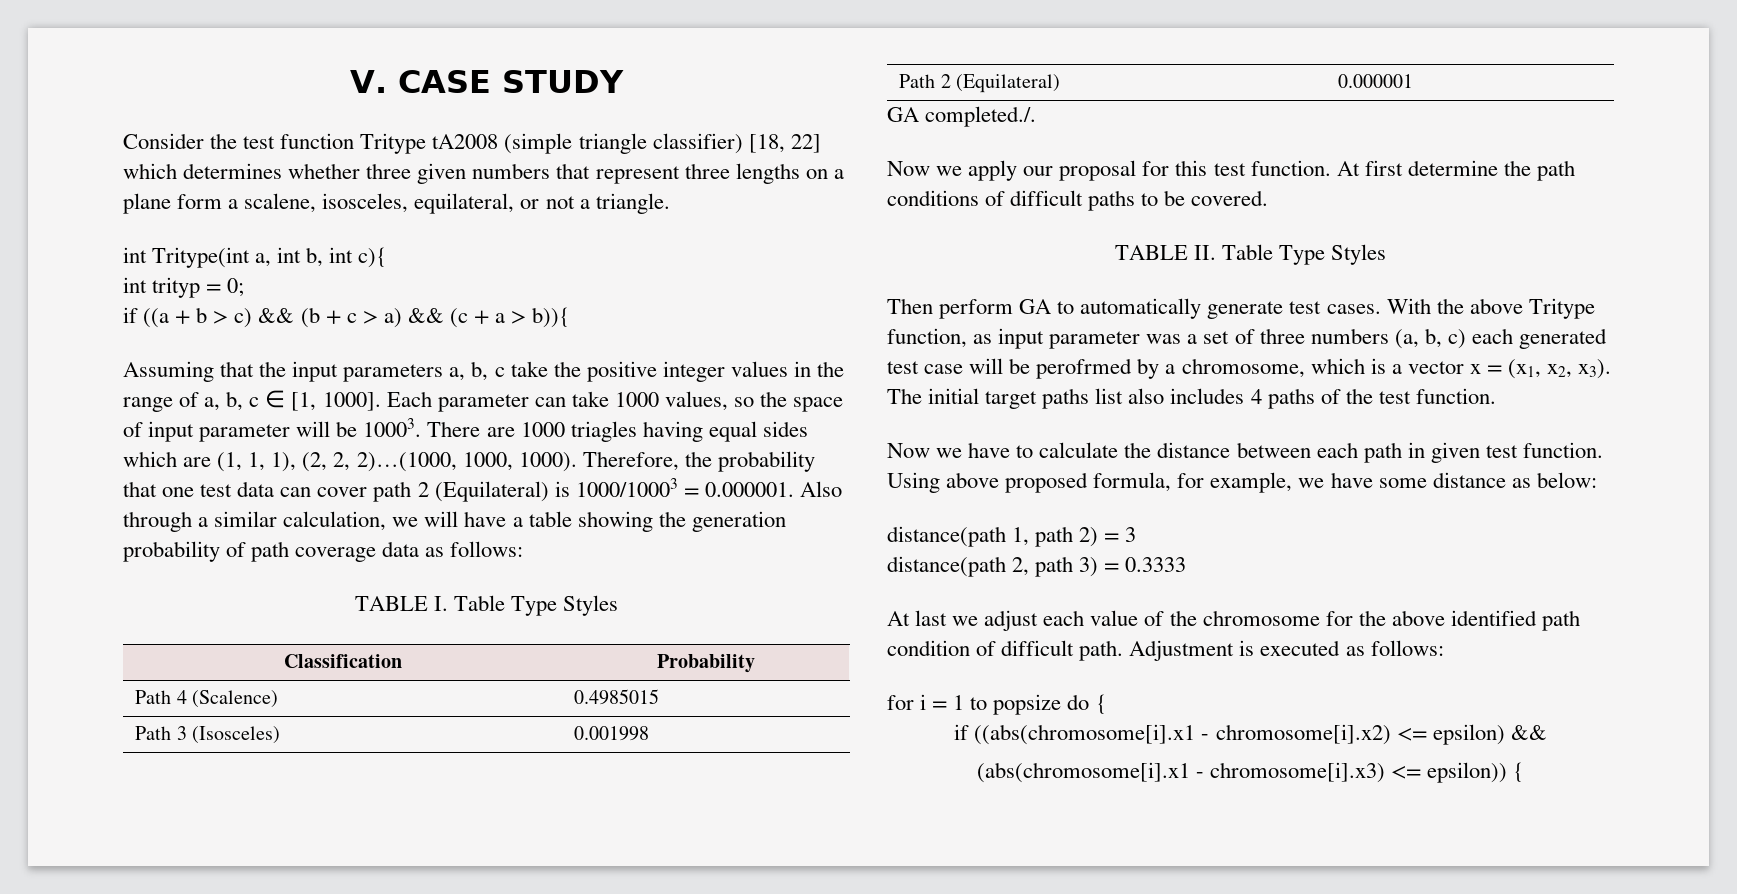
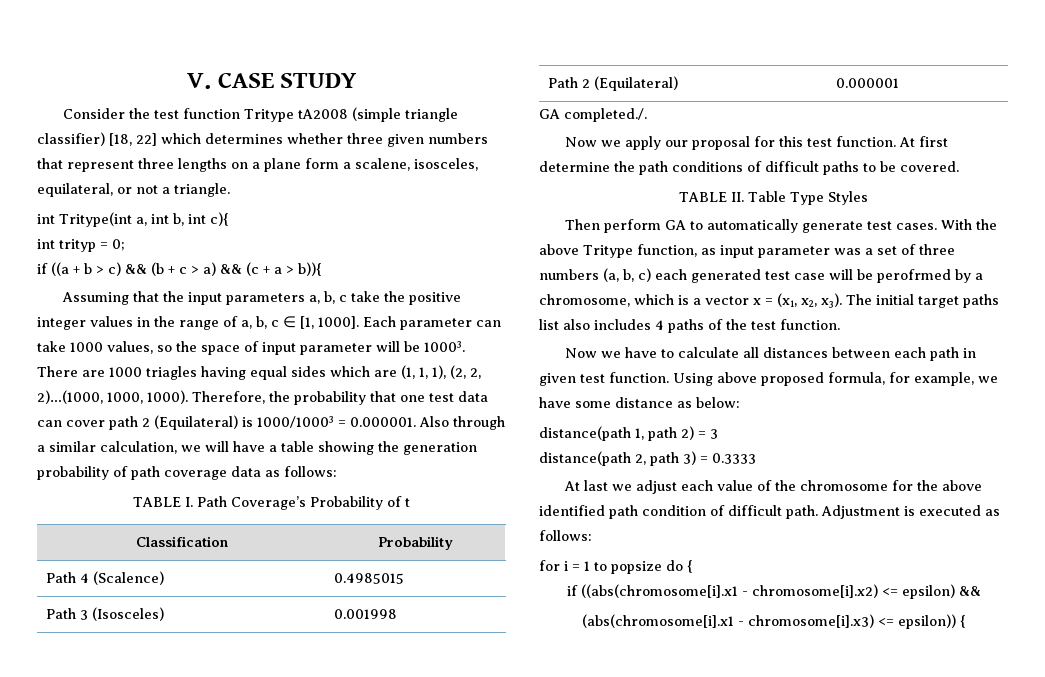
- TABLE I. Table Type Styles
+ TABLE I. Path Coverage’s Probability of t
- Now we have to calculate the distance between each path in given test function.
+ Now we have to calculate all distances between each path in given test function.

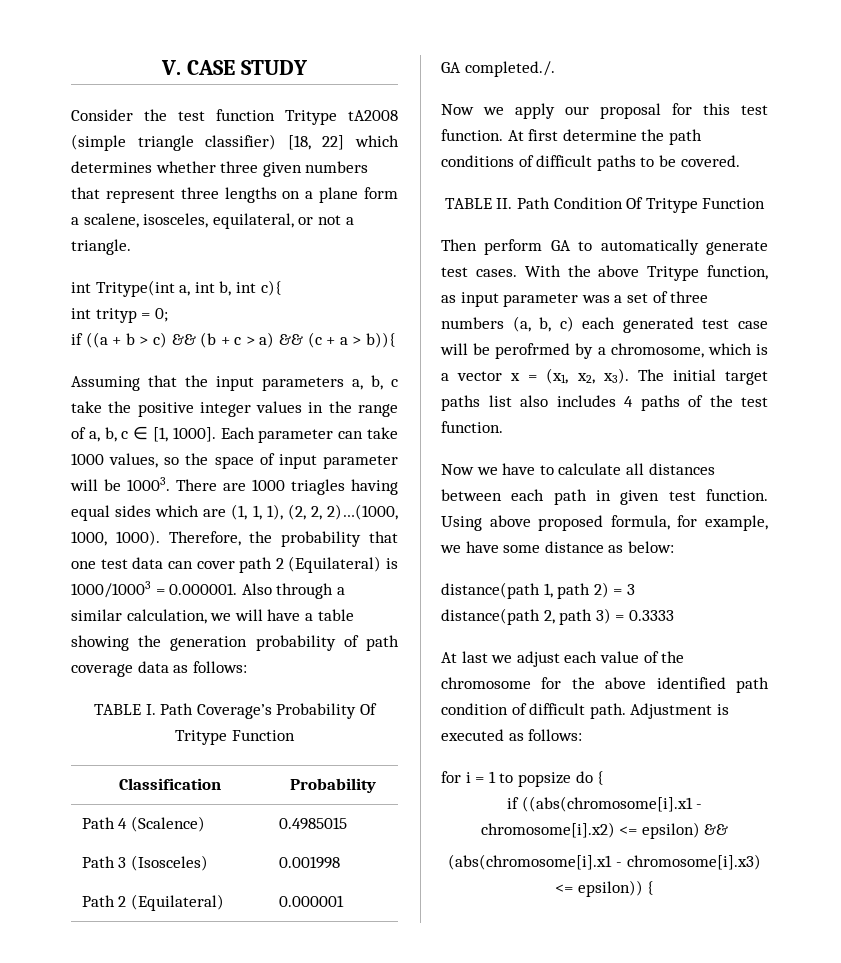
- TABLE I. Path Coverage’s Probability of t
+ TABLE I. Path Coverage’s Probability Of Tritype Function
- TABLE II. Table Type Styles
+ TABLE II. Path Condition Of Tritype Function

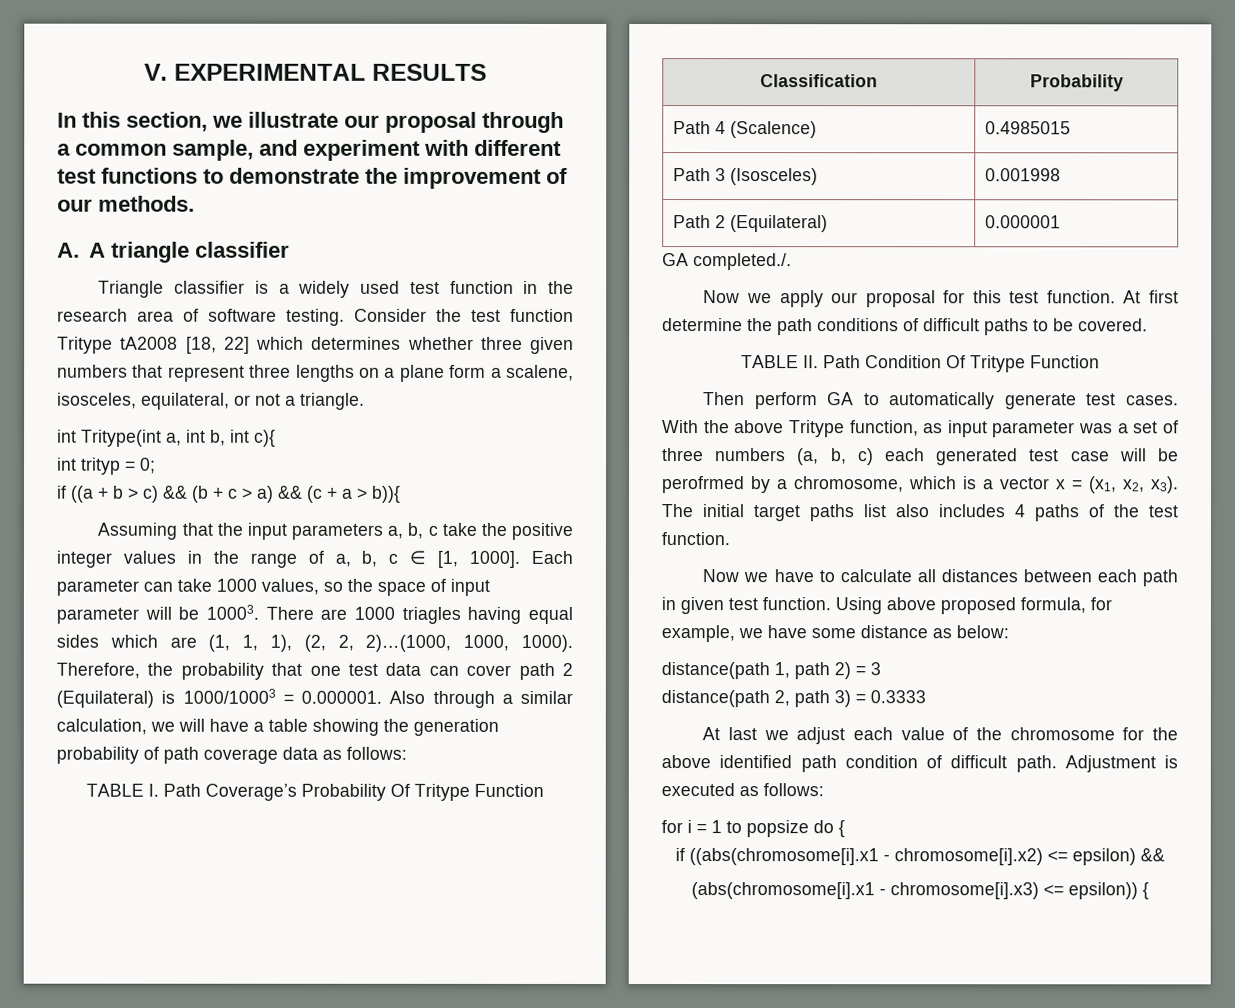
- V. CASE STUDY
- Consider the test function Tritype tA2008 (simple triangle classifier) [18, 22] which determines whether three given numbers that represent three lengths on a plane form a scalene, isosceles, equilateral, or not a triangle.
+ V. EXPERIMENTAL RESULTS
+ In this section, we illustrate our proposal through a common sample, and experiment with different test functions to demonstrate the improvement of our methods.
+ A. A triangle classifier
+ Triangle classifier is a widely used test function in the research area of software testing. Consider the test function Tritype tA2008 [18, 22] which determines whether three given numbers that represent three lengths on a plane form a scalene, isosceles, equilateral, or not a triangle.

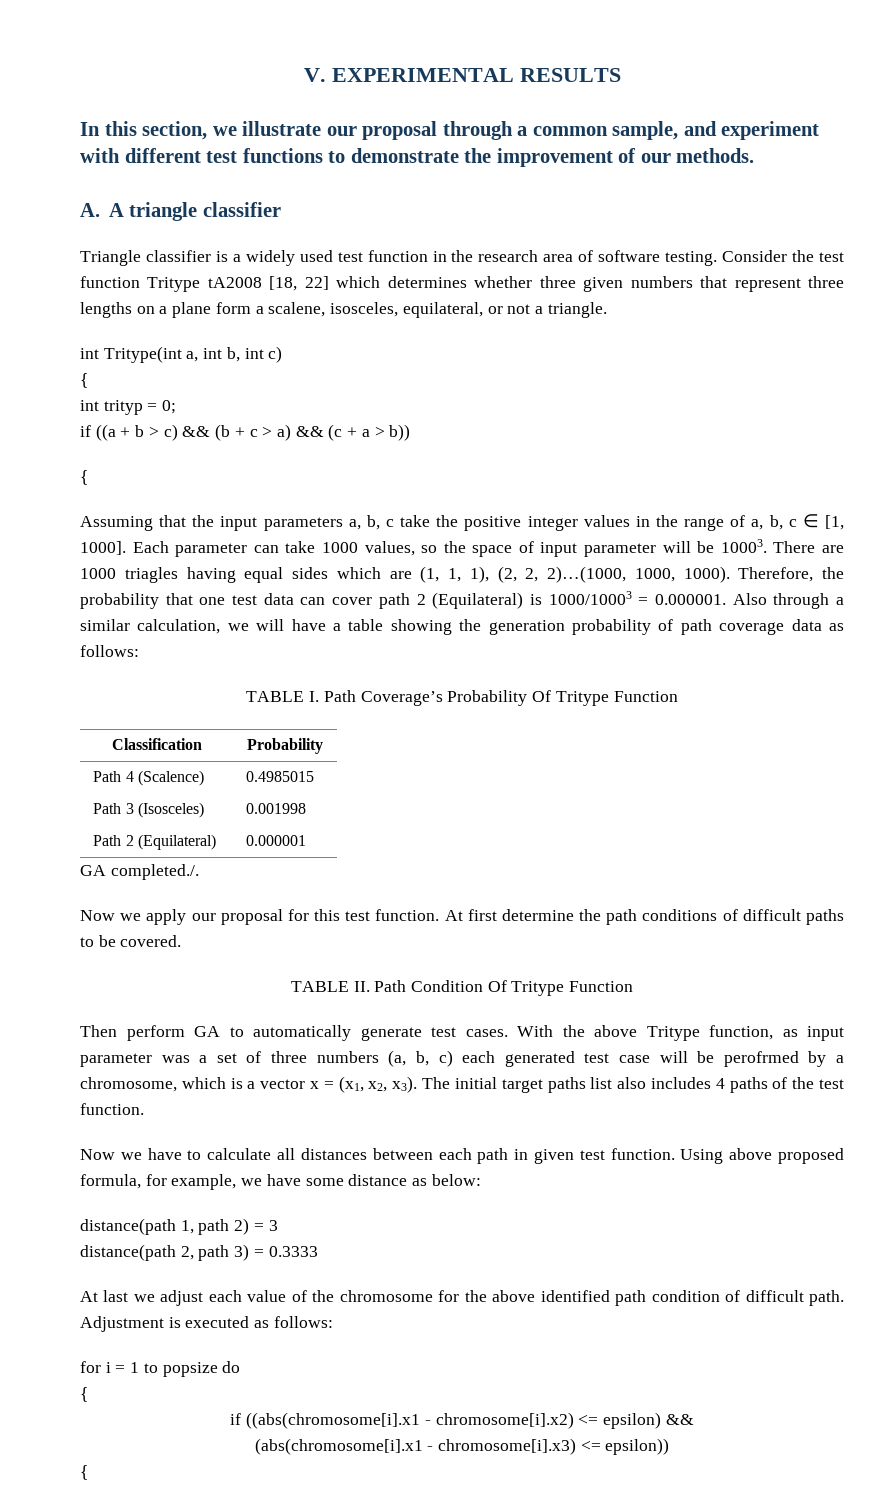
- int Tritype(int a, int b, int c){
+ int Tritype(int a, int b, int c)
+ {
- if ((a + b > c) && (b + c > a) && (c + a > b)){
+ if ((a + b > c) && (b + c > a) && (c + a > b))
+ {
- for i = 1 to popsize do {
+ for i = 1 to popsize do
+ {
- (abs(chromosome[i].x1 - chromosome[i].x3) <= epsilon)) {
+ (abs(chromosome[i].x1 - chromosome[i].x3) <= epsilon))
+ {

